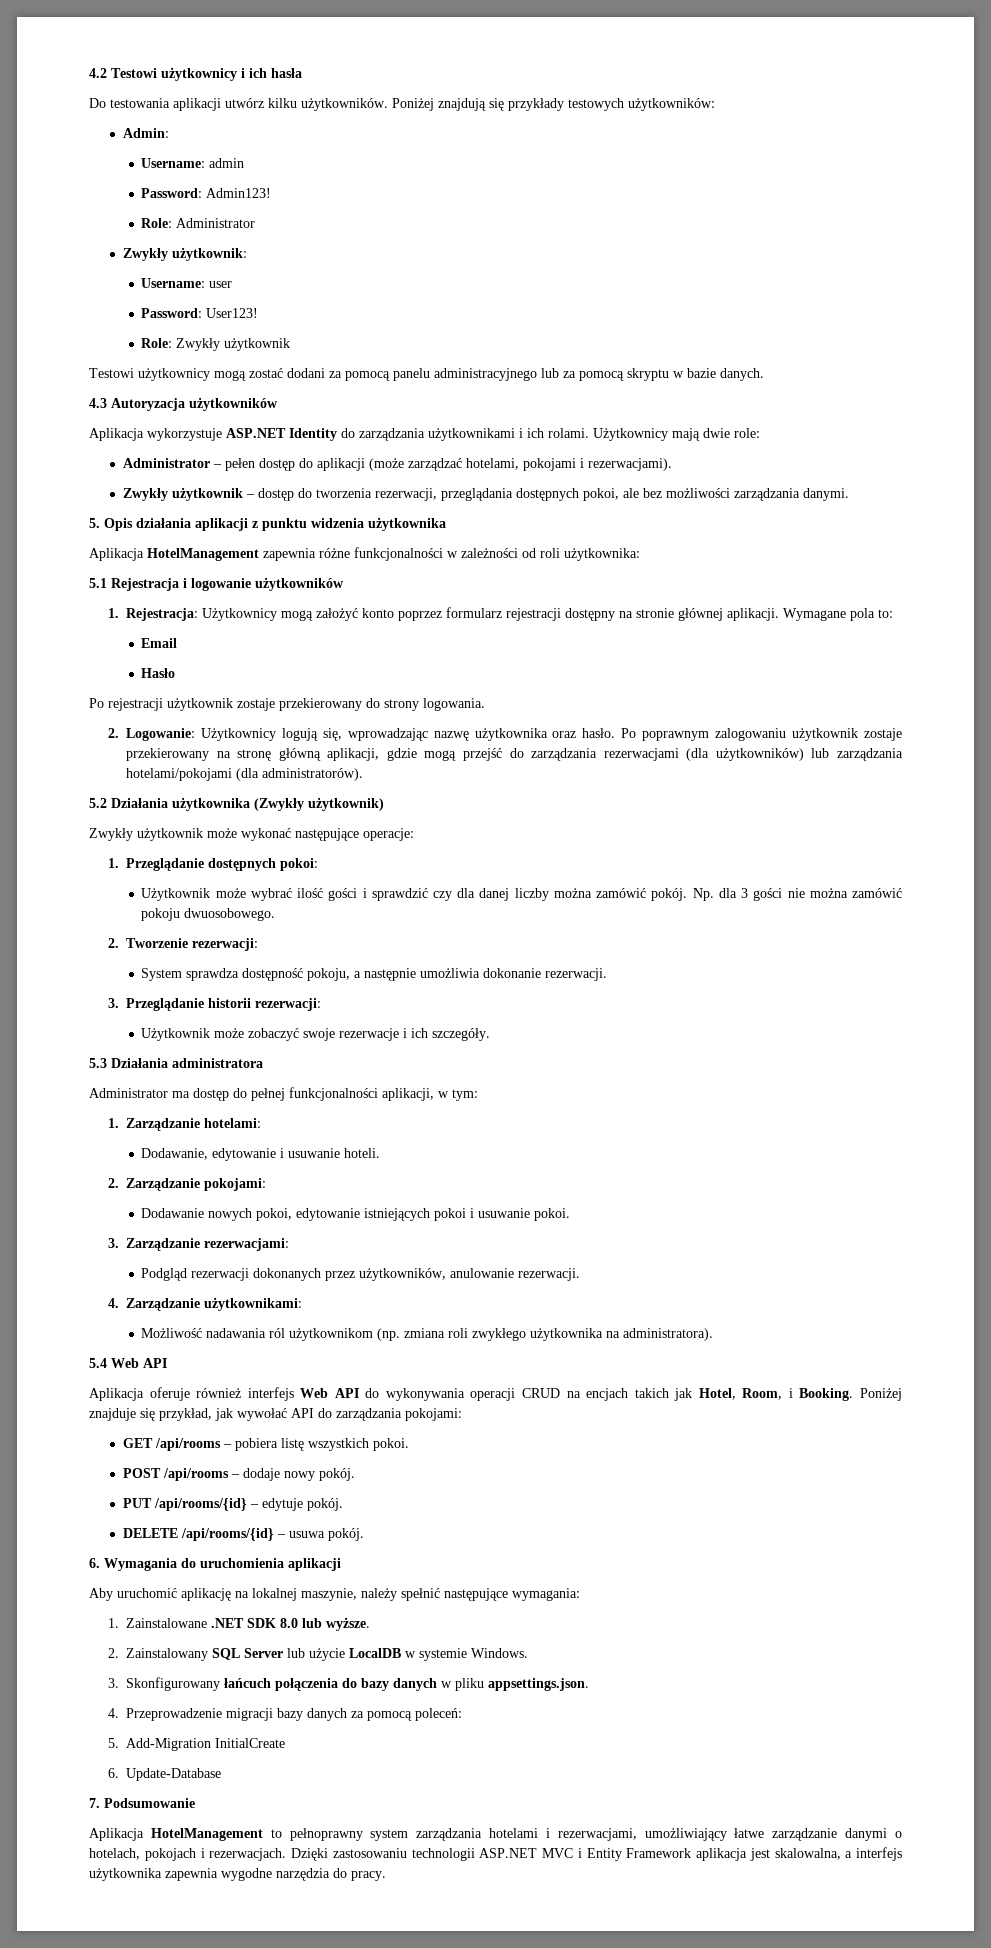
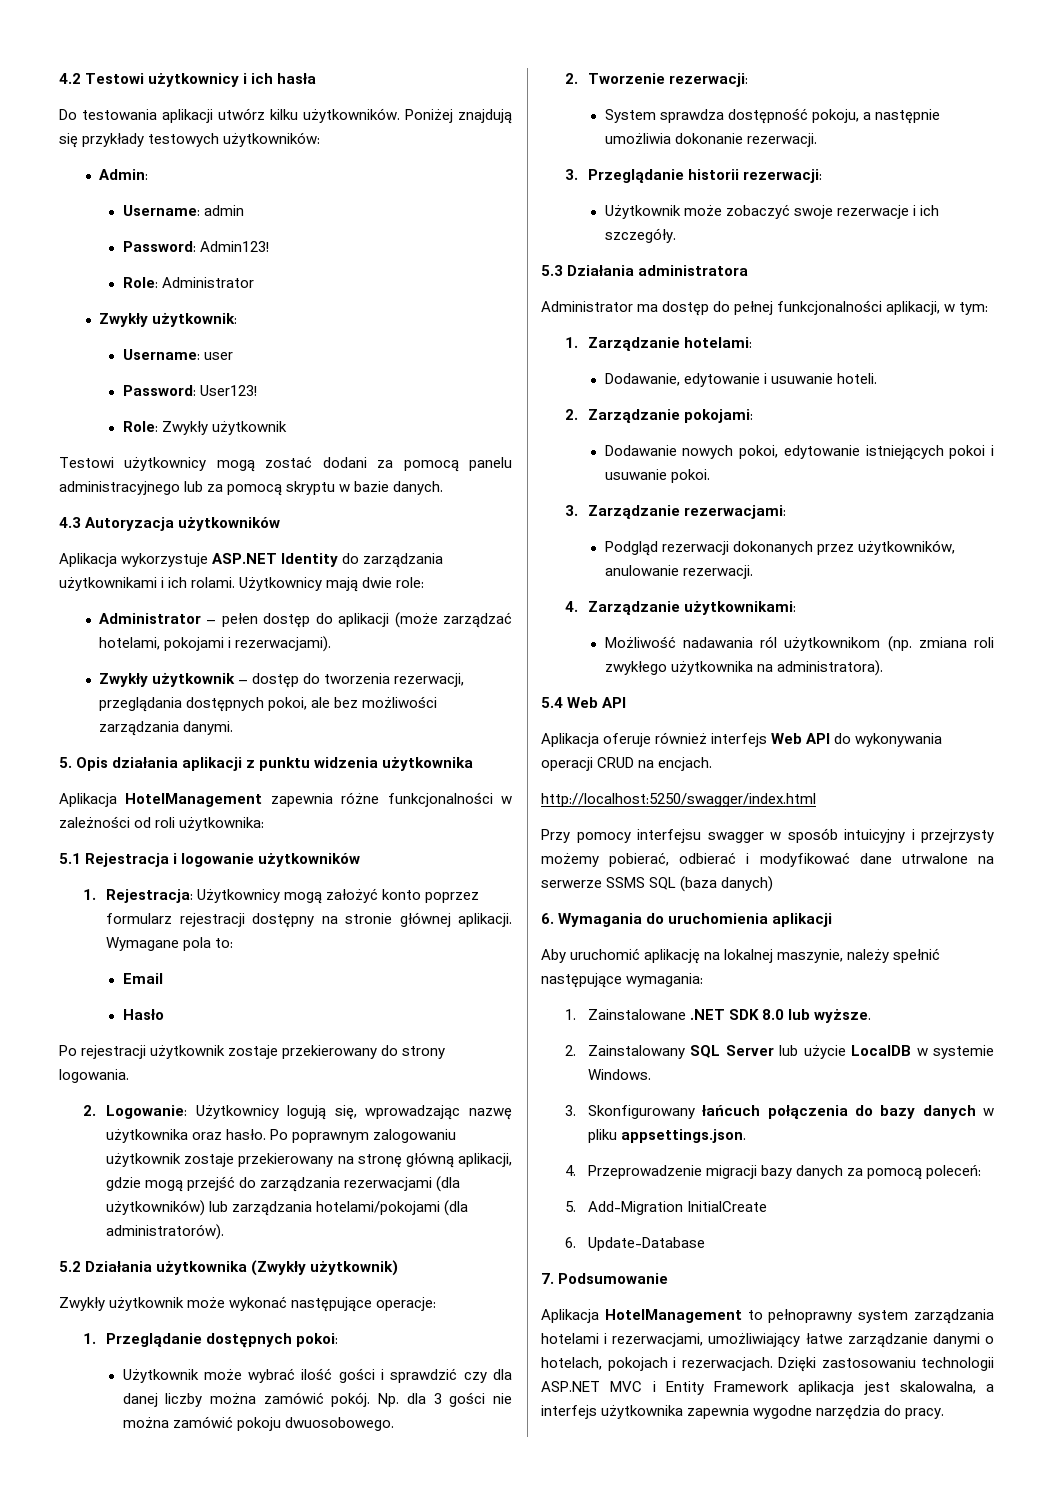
- Aplikacja oferuje również interfejs Web API do wykonywania operacji CRUD na encjach takich jak Hotel, Room, i Booking. Poniżej znajduje się przykład, jak wywołać API do zarządzania pokojami:
- GET /api/rooms – pobiera listę wszystkich pokoi.
- POST /api/rooms – dodaje nowy pokój.
- PUT /api/rooms/{id} – edytuje pokój.
- DELETE /api/rooms/{id} – usuwa pokój.
+ Aplikacja oferuje również interfejs Web API do wykonywania operacji CRUD na encjach.
+ http://localhost:5250/swagger/index.html
+ Przy pomocy interfejsu swagger w sposób intuicyjny i przejrzysty możemy pobierać, odbierać i modyfikować dane utrwalone na serwerze SSMS SQL (baza danych)

